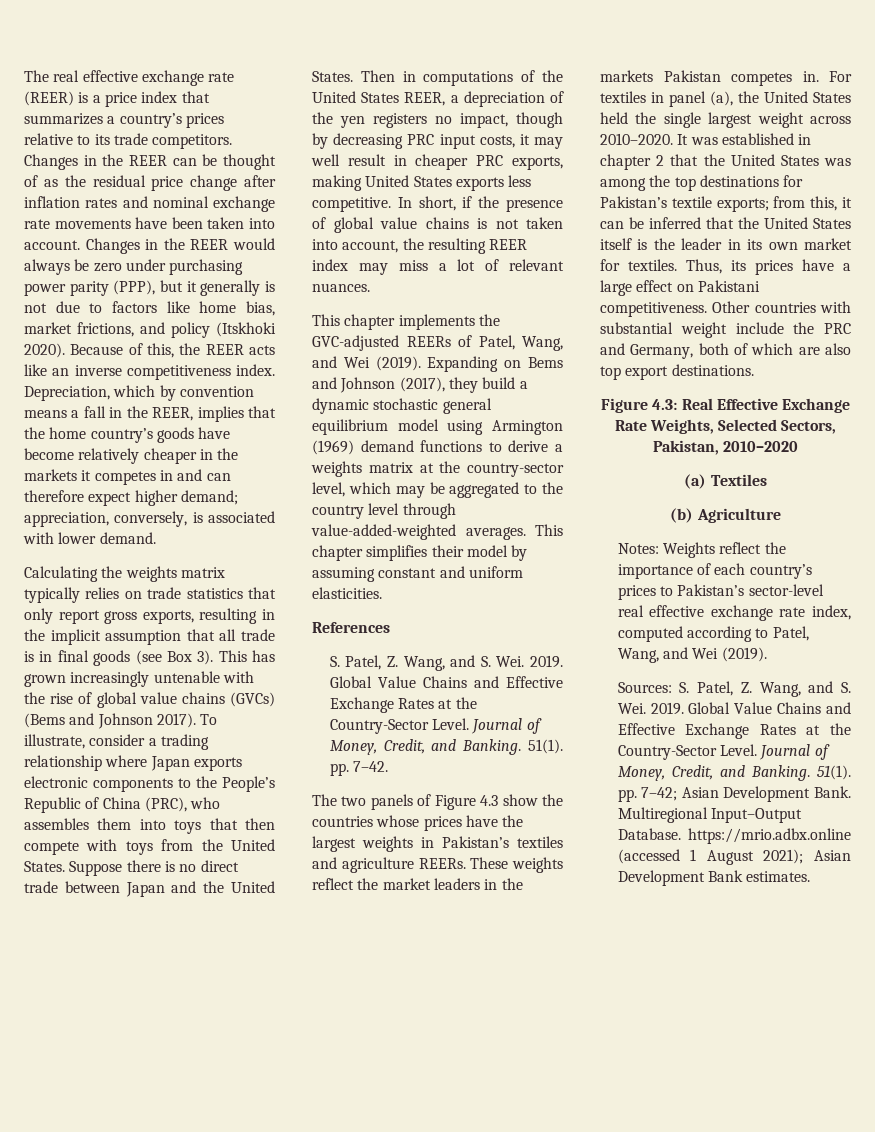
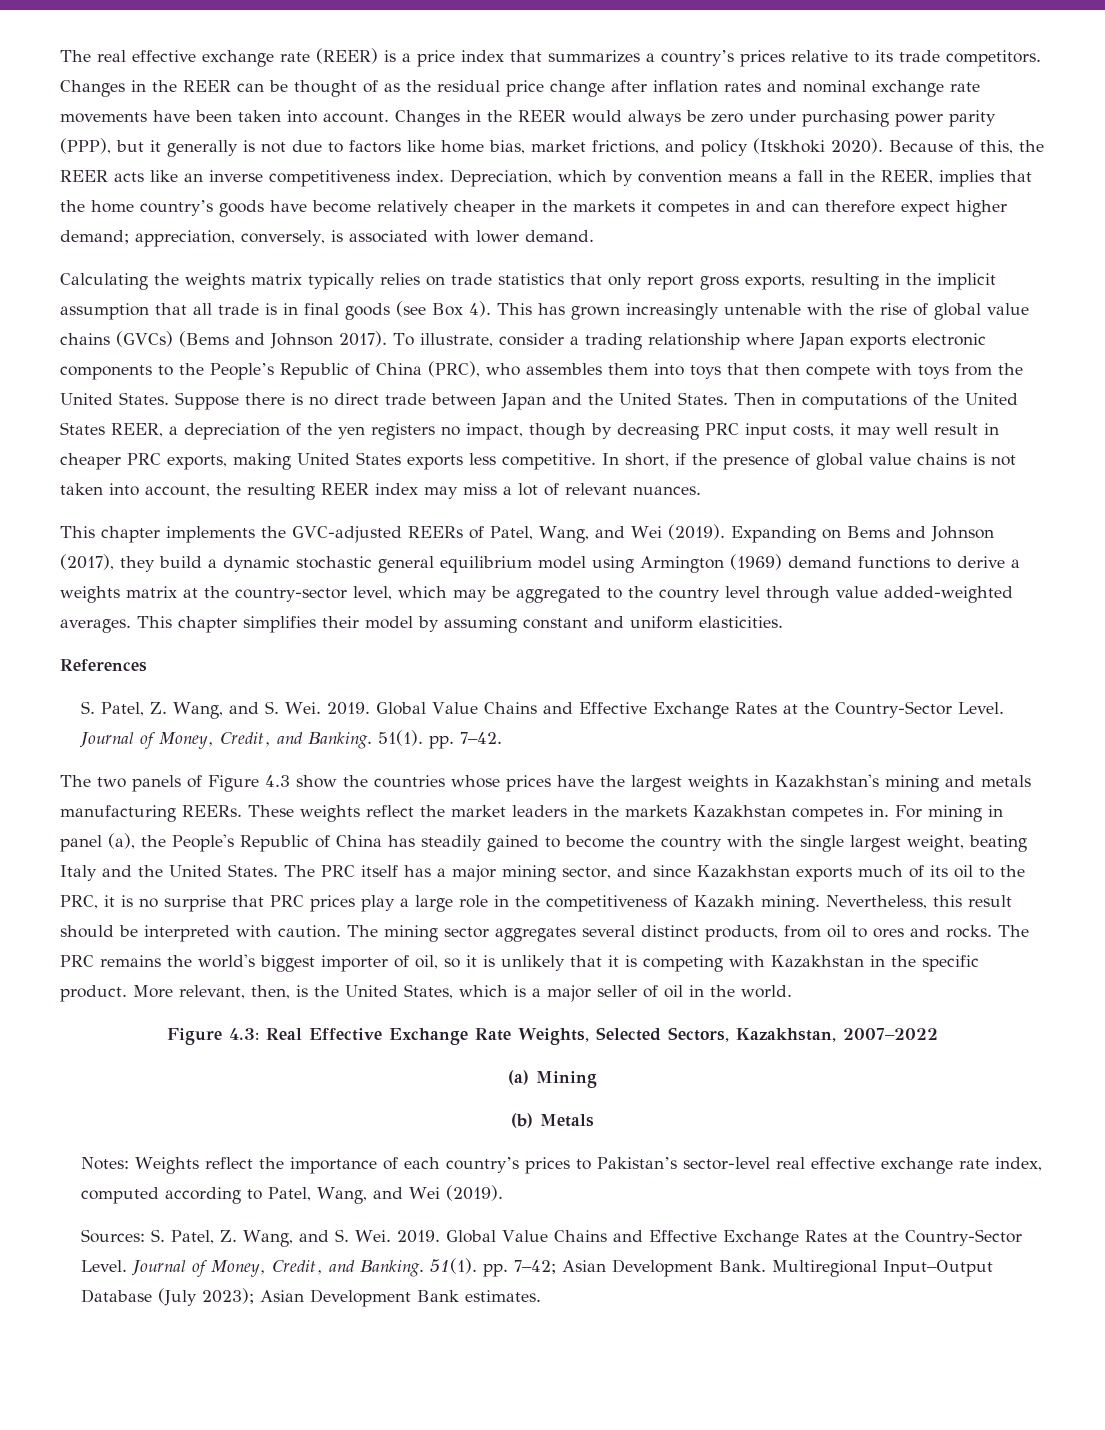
- Calculating the weights matrix typically relies on trade statistics that only report gross exports, resulting in the implicit assumption that all trade is in final goods (see Box 3).
+ Calculating the weights matrix typically relies on trade statistics that only report gross exports, resulting in the implicit assumption that all trade is in final goods (see Box 4).
- Expanding on Bems and Johnson (2017), they build a dynamic stochastic general equilibrium model using Armington (1969) demand functions to derive a weights matrix at the country-sector level, which may be aggregated to the country level through value-added-weighted averages.
+ Expanding on Bems and Johnson (2017), they build a dynamic stochastic general equilibrium model using Armington (1969) demand functions to derive a weights matrix at the country-sector level, which may be aggregated to the country level through value added-weighted averages.
- The two panels of Figure 4.3 show the countries whose prices have the largest weights in Pakistan’s textiles and agriculture REERs.
+ The two panels of Figure 4.3 show the countries whose prices have the largest weights in Kazakhstan's mining and metals manufacturing REERs.
- These weights reflect the market leaders in the markets Pakistan competes in.
+ These weights reflect the market leaders in the markets Kazakhstan competes in.
- For textiles in panel (a), the United States held the single largest weight across 2010–2020. It was established in chapter 2 that the United States was among the top destinations for Pakistan’s textile exports; from this, it can be inferred that the United States itself is the leader in its own market for textiles. Thus, its prices have a large effect on Pakistani competitiveness. Other countries with substantial weight include the PRC and Germany, both of which are also top export destinations.
+ For mining in panel (a), the People's Republic of China has steadily gained to become the country with the single largest weight, beating Italy and the United States. The PRC itself has a major mining sector, and since Kazakhstan exports much of its oil to the PRC, it is no surprise that PRC prices play a large role in the competitiveness of Kazakh mining. Nevertheless, this result should be interpreted with caution. The mining sector aggregates several distinct products, from oil to ores and rocks. The PRC remains the world's biggest importer of oil, so it is unlikely that it is competing with Kazakhstan in the specific product. More relevant, then, is the United States, which is a major seller of oil in the world.
- Figure 4.3: Real Effective Exchange Rate Weights, Selected Sectors, Pakistan, 2010–2020
+ Figure 4.3: Real Effective Exchange Rate Weights, Selected Sectors, Kazakhstan, 2007–2022
- (a) Textiles
+ (a) Mining
- (b) Agriculture
+ (b) Metals
- Multiregional Input–Output Database. https://mrio.adbx.online (accessed 1 August 2021); Asian Development Bank estimates.
+ Multiregional Input–Output Database (July 2023); Asian Development Bank estimates.

